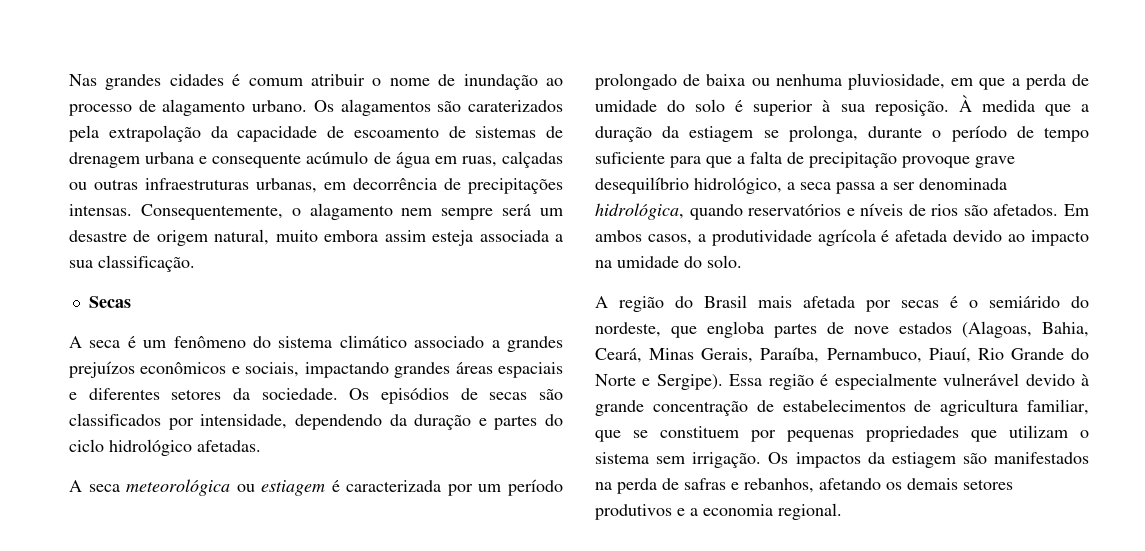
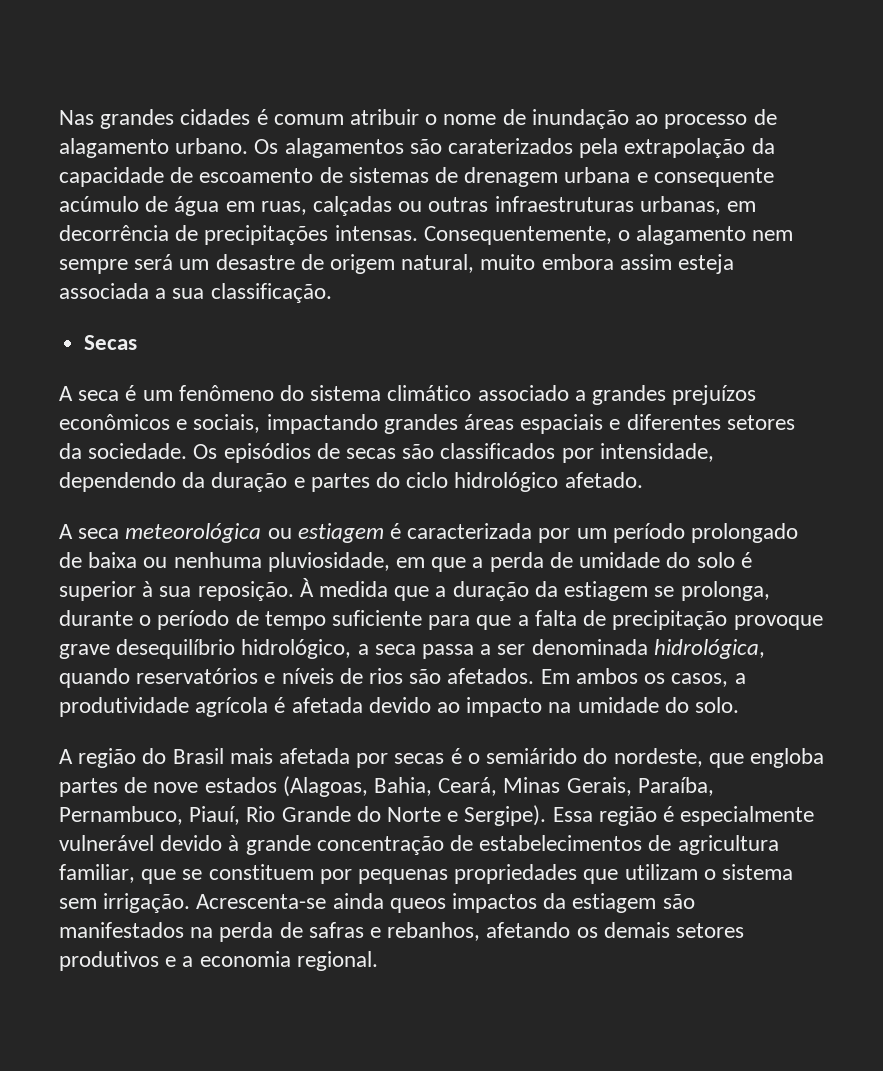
- Os episódios de secas são classificados por intensidade, dependendo da duração e partes do ciclo hidrológico afetadas.
+ Os episódios de secas são classificados por intensidade, dependendo da duração e partes do ciclo hidrológico afetado.
- Em ambos casos, a produtividade agrícola é afetada devido ao impacto na umidade do solo.
+ Em ambos os casos, a produtividade agrícola é afetada devido ao impacto na umidade do solo.
- Os impactos da estiagem são manifestados na perda de safras e rebanhos, afetando os demais setores produtivos e a economia regional.
+ Acrescenta-se ainda queos impactos da estiagem são manifestados na perda de safras e rebanhos, afetando os demais setores produtivos e a economia regional.

